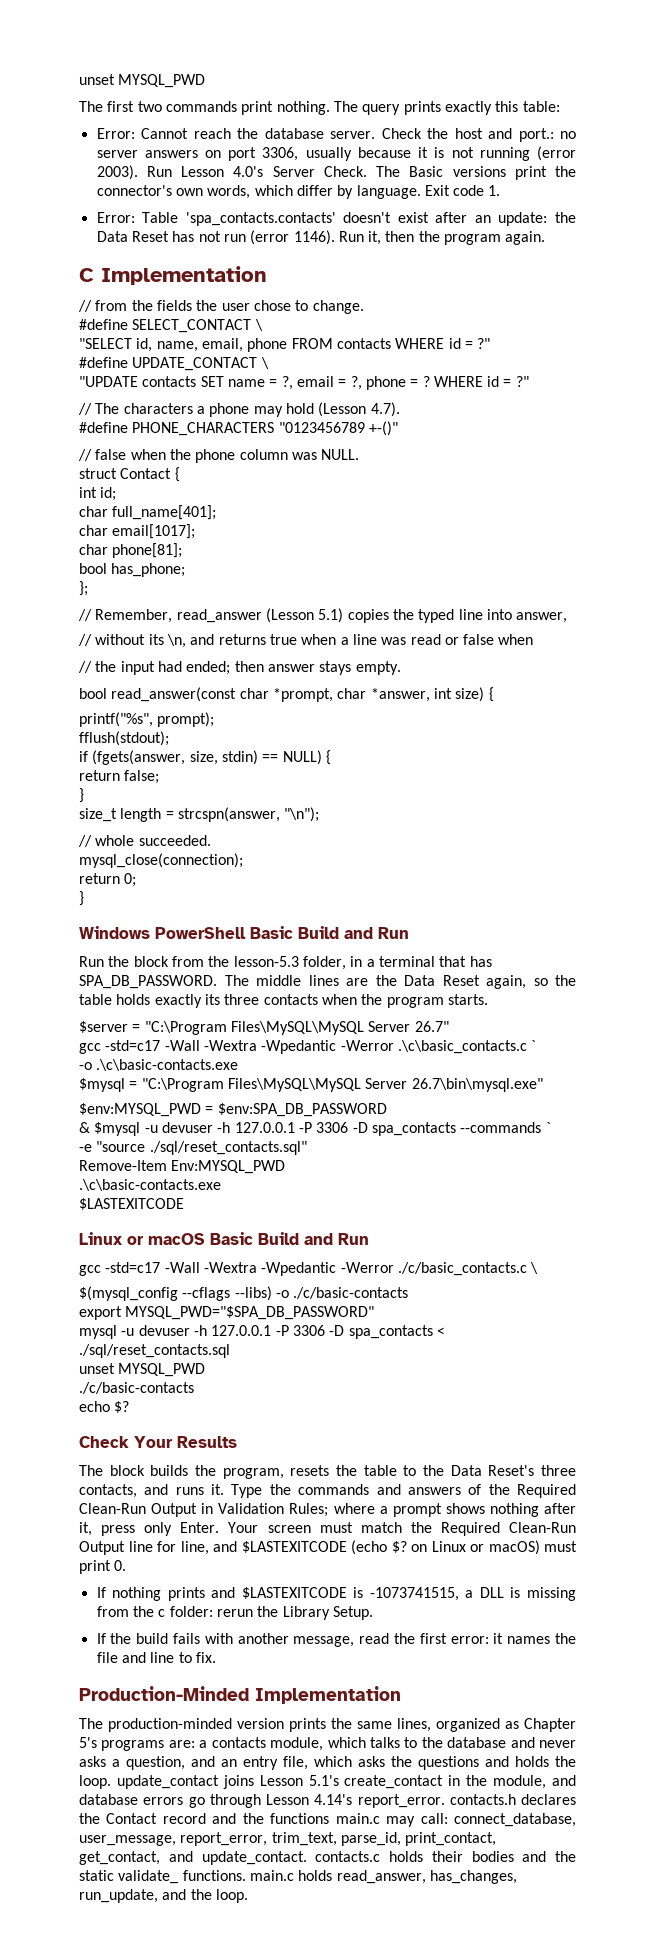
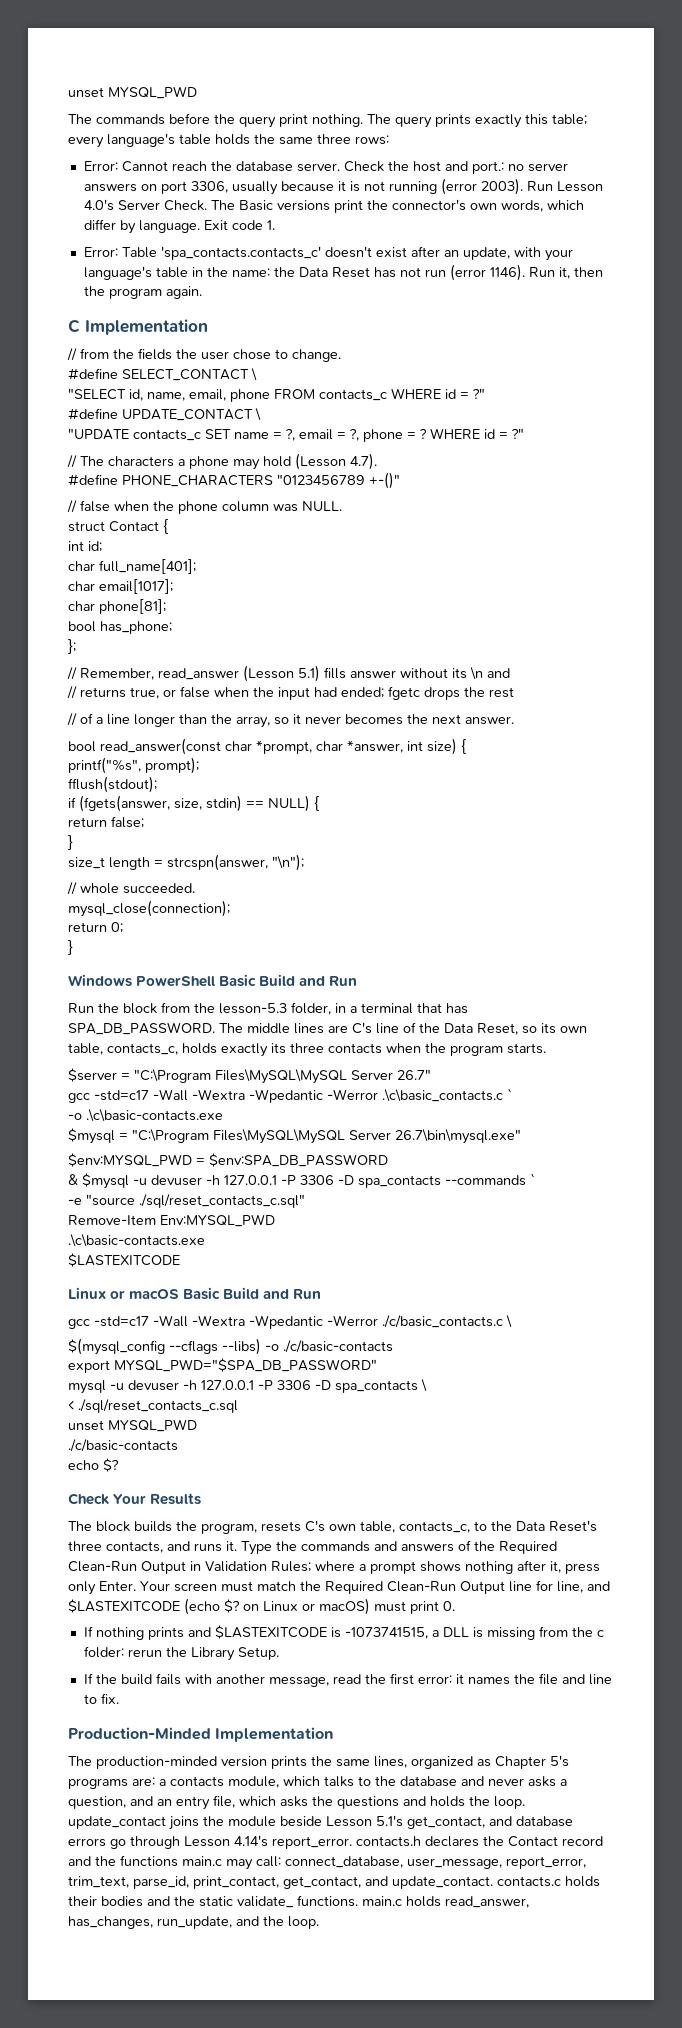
- The first two commands print nothing.
+ The commands before the query print nothing.
- The query prints exactly this table:
+ The query prints exactly this table; every language's table holds the same three rows:
- Error: Table 'spa_contacts.contacts' doesn't exist after an update: the Data Reset has not run (error 1146).
+ Error: Table 'spa_contacts.contacts_c' doesn't exist after an update, with your language's table in the name: the Data Reset has not run (error 1146).
- "SELECT id, name, email, phone FROM contacts WHERE id = ?"
+ "SELECT id, name, email, phone FROM contacts_c WHERE id = ?"
- "UPDATE contacts SET name = ?, email = ?, phone = ?
+ "UPDATE contacts_c SET name = ?, email = ?, phone = ?
- // Remember, read_answer (Lesson 5.1) copies the typed line into answer,
- // without its \n, and returns true when a line was read or false when
- // the input had ended; then answer stays empty.
+ // Remember, read_answer (Lesson 5.1) fills answer without its \n and
+ // returns true, or false when the input had ended; fgetc drops the rest
+ // of a line longer than the array, so it never becomes the next answer.
- The middle lines are the Data Reset again, so the table holds exactly its three contacts when the program starts.
+ The middle lines are C's line of the Data Reset, so its own table, contacts_c, holds exactly its three contacts when the program starts.
- -e "source ./sql/reset_contacts.sql"
+ -e "source ./sql/reset_contacts_c.sql"
- mysql -u devuser -h 127.0.0.1 -P 3306 -D spa_contacts < ./sql/reset_contacts.sql
+ mysql -u devuser -h 127.0.0.1 -P 3306 -D spa_contacts \
+ < ./sql/reset_contacts_c.sql
- The block builds the program, resets the table to the Data Reset's three contacts, and runs it.
+ The block builds the program, resets C's own table, contacts_c, to the Data Reset's three contacts, and runs it.
- a contacts module, which talks to the database and never asks a question, and an entry file, which asks the questions and holds the loop. update_contact joins Lesson 5.1's create_contact in the module, and database errors go through Lesson 4.14's report_error. contacts.h declares the Contact record and the functions main.c may call:
+ a contacts module, which talks to the database and never asks a question, and an entry file, which asks the questions and holds the loop. update_contact joins the module beside Lesson 5.1's get_contact, and database errors go through Lesson 4.14's report_error. contacts.h declares the Contact record and the functions main.c may call:

